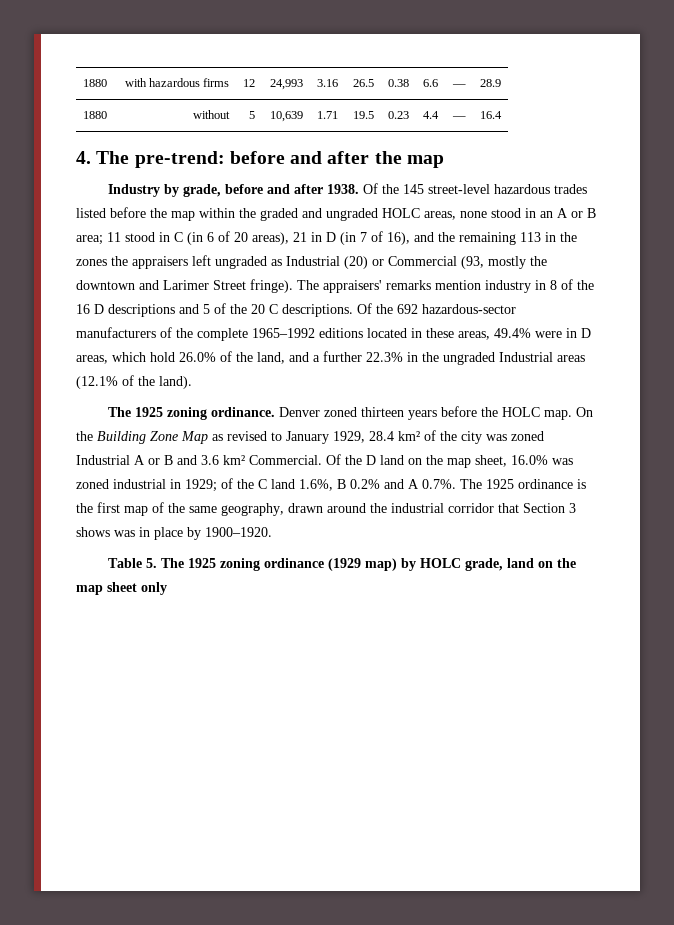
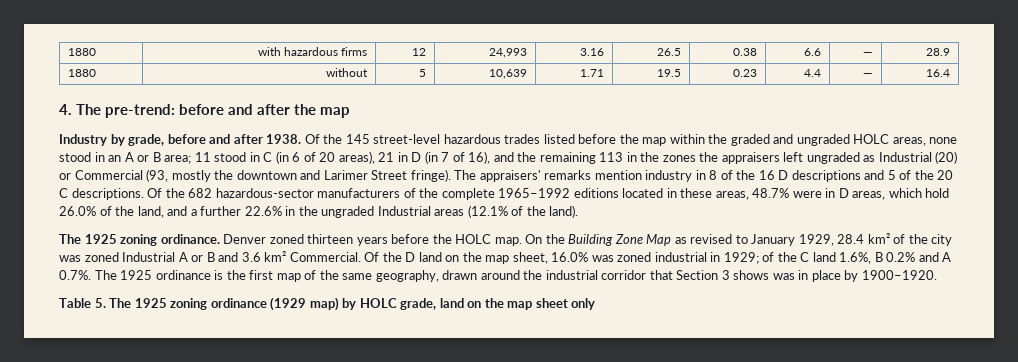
- Of the 692 hazardous-sector manufacturers of the complete 1965–1992 editions located in these areas, 49.4% were in D areas, which hold 26.0% of the land, and a further 22.3% in the ungraded Industrial areas (12.1% of the land).
+ Of the 682 hazardous-sector manufacturers of the complete 1965–1992 editions located in these areas, 48.7% were in D areas, which hold 26.0% of the land, and a further 22.6% in the ungraded Industrial areas (12.1% of the land).

